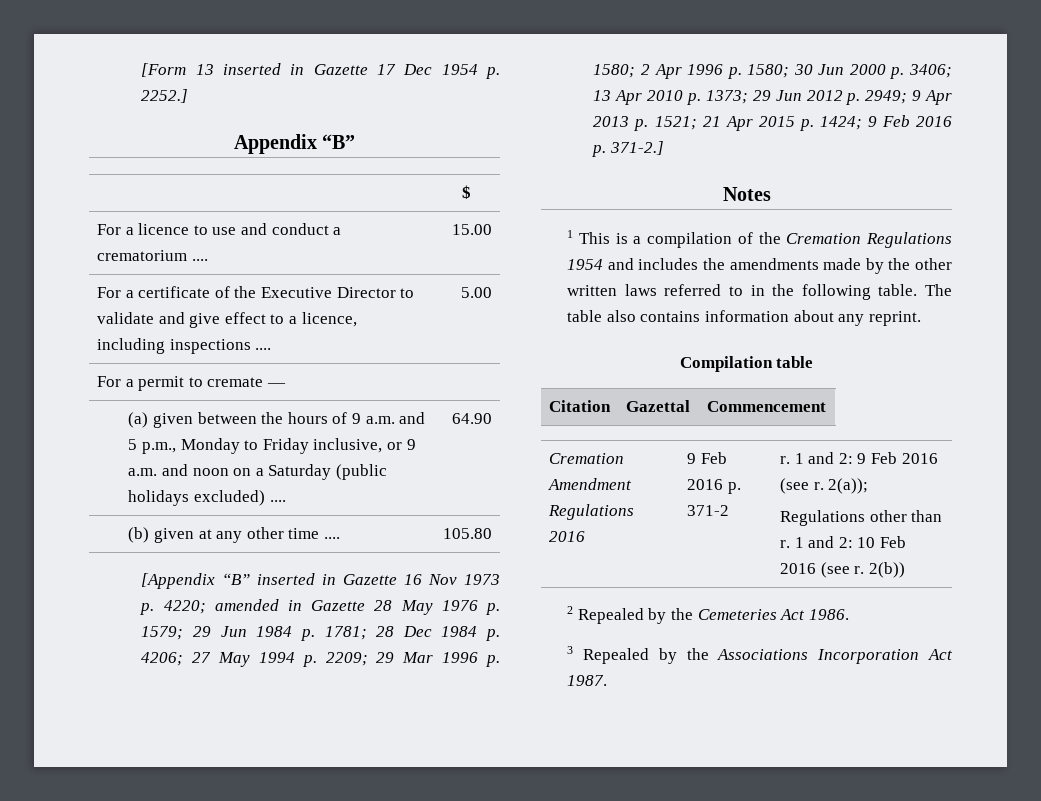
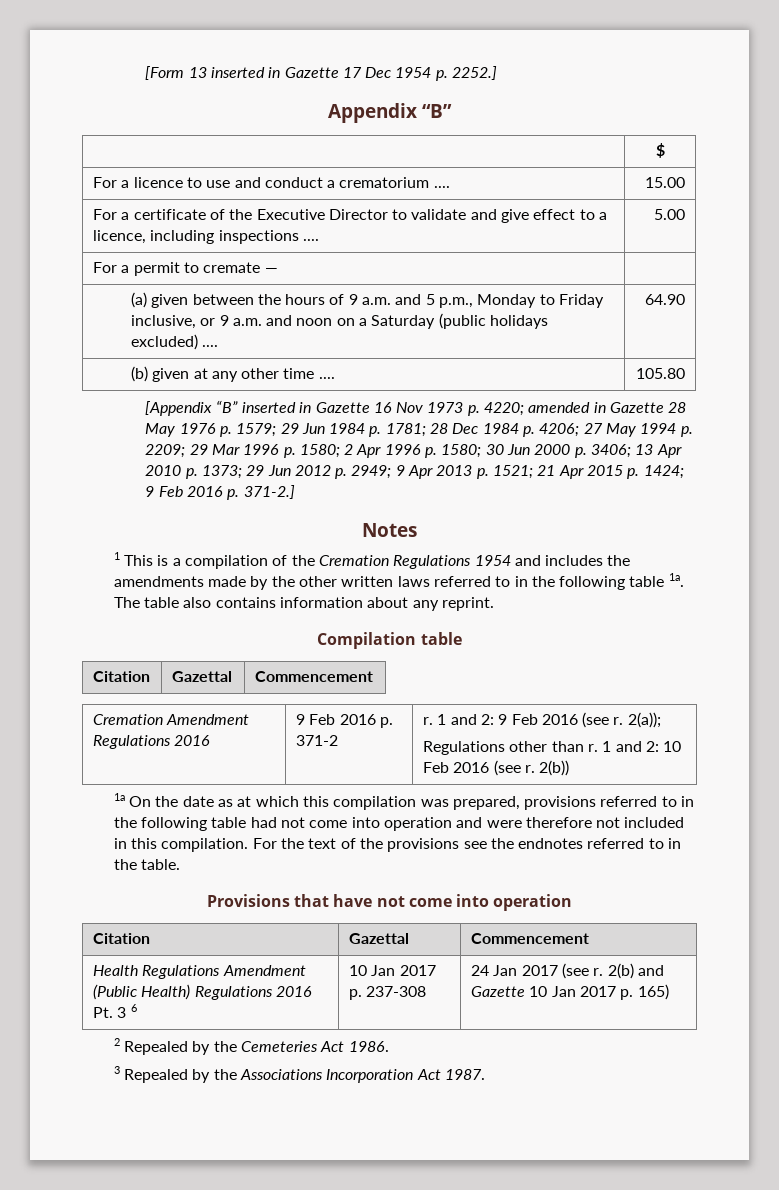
- 1 This is a compilation of the Cremation Regulations 1954 and includes the amendments made by the other written laws referred to in the following table.
+ 1 This is a compilation of the Cremation Regulations 1954 and includes the amendments made by the other written laws referred to in the following table 1a.
+ 1a On the date as at which this compilation was prepared, provisions referred to in the following table had not come into operation and were therefore not included in this compilation. For the text of the provisions see the endnotes referred to in the table.
+ Provisions that have not come into operation
+ Citation | Gazettal | Commencement
+ Health Regulations Amendment (Public Health) Regulations 2016 Pt. 3 6 | 10 Jan 2017 p. 237-308 | 24 Jan 2017 (see r. 2(b) and Gazette 10 Jan 2017 p. 165)

